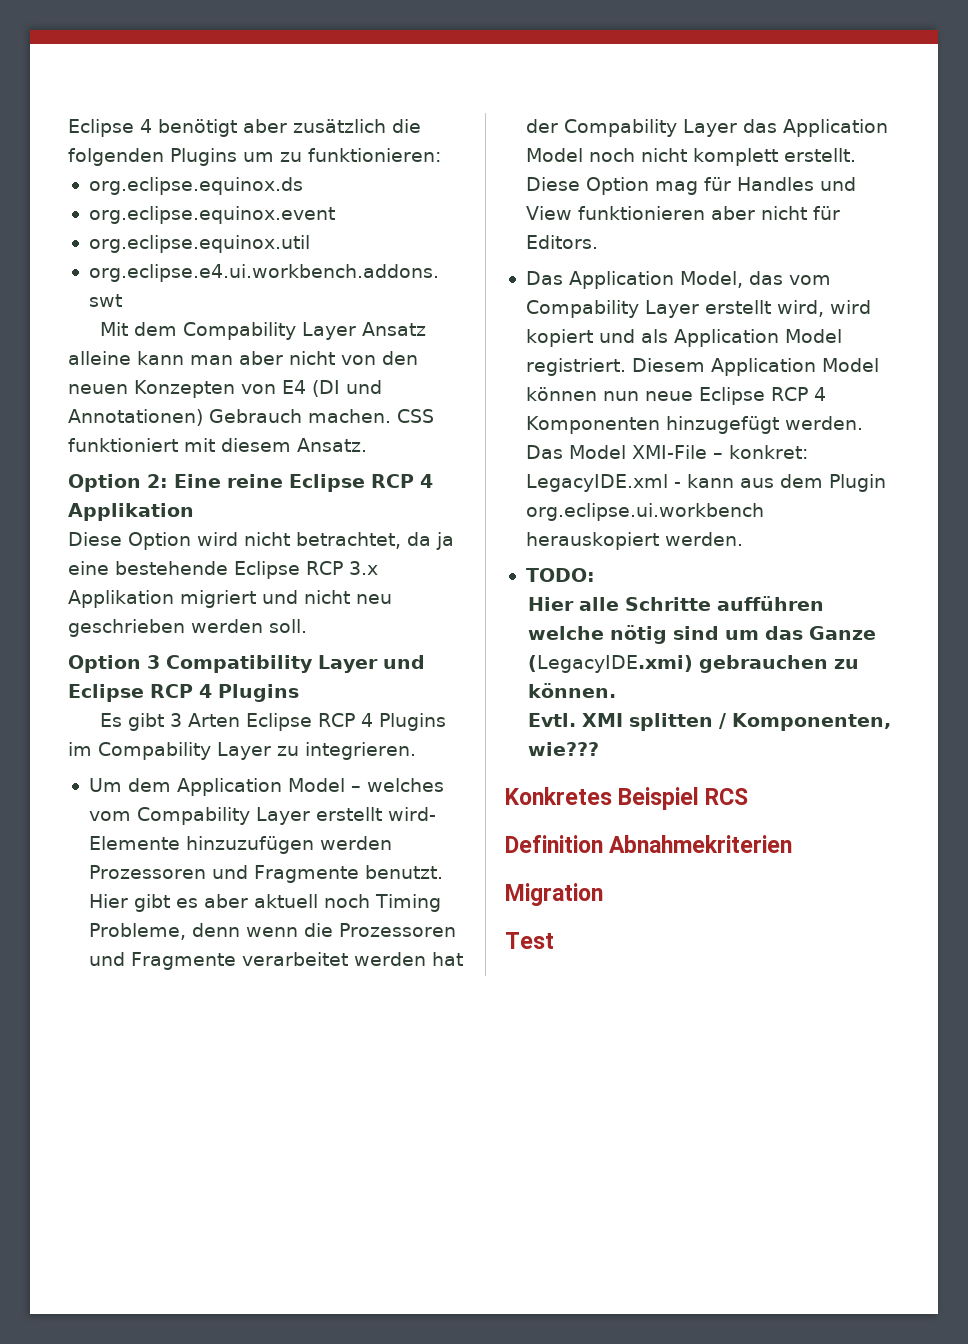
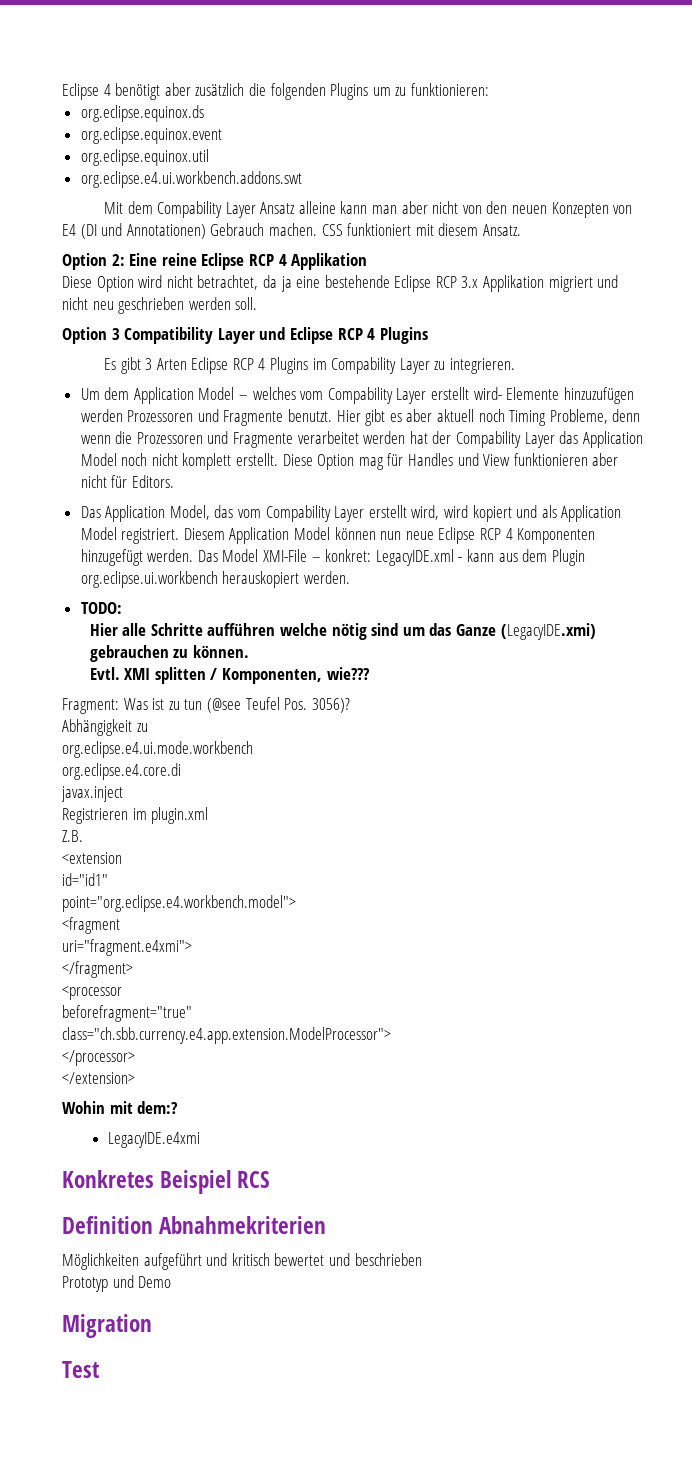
+ Fragment: Was ist zu tun (@see Teufel Pos. 3056)?
+ Abhängigkeit zu
+ org.eclipse.e4.ui.mode.workbench
+ org.eclipse.e4.core.di
+ javax.inject
+ Registrieren im plugin.xml
+ Z.B.
+ <extension
+ id="id1"
+ point="org.eclipse.e4.workbench.model">
+ <fragment
+ uri="fragment.e4xmi">
+ </fragment>
+ <processor
+ beforefragment="true"
+ class="ch.sbb.currency.e4.app.extension.ModelProcessor">
+ </processor>
+ </extension>
+ Wohin mit dem:?
+ LegacyIDE.e4xmi
+ Möglichkeiten aufgeführt und kritisch bewertet und beschrieben
+ Prototyp und Demo

